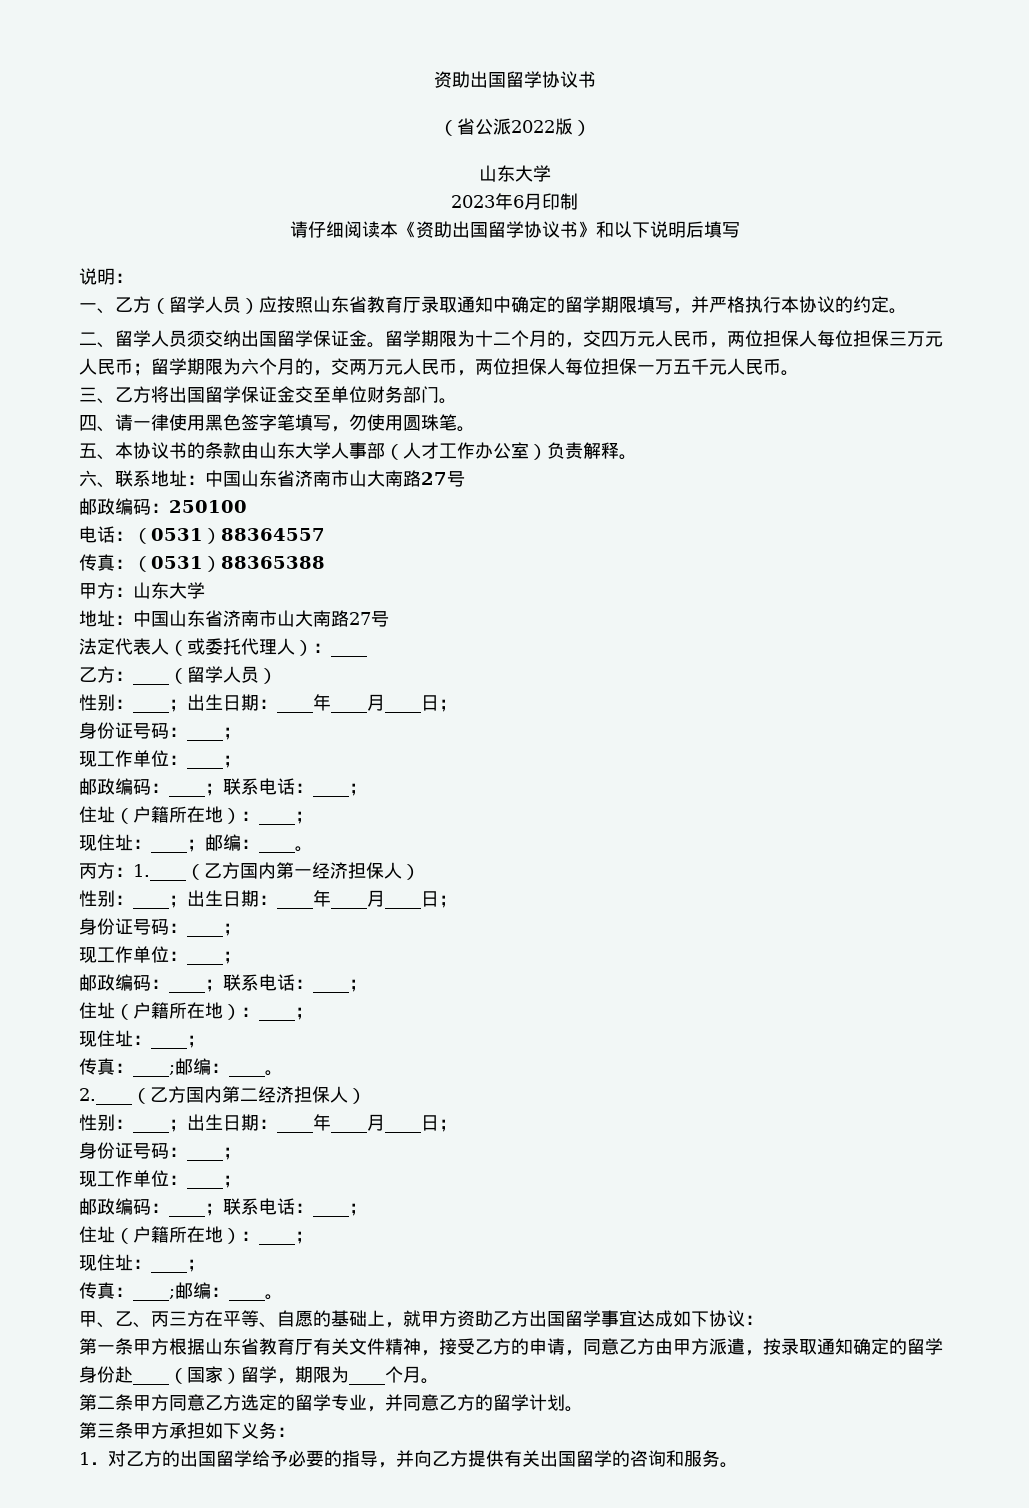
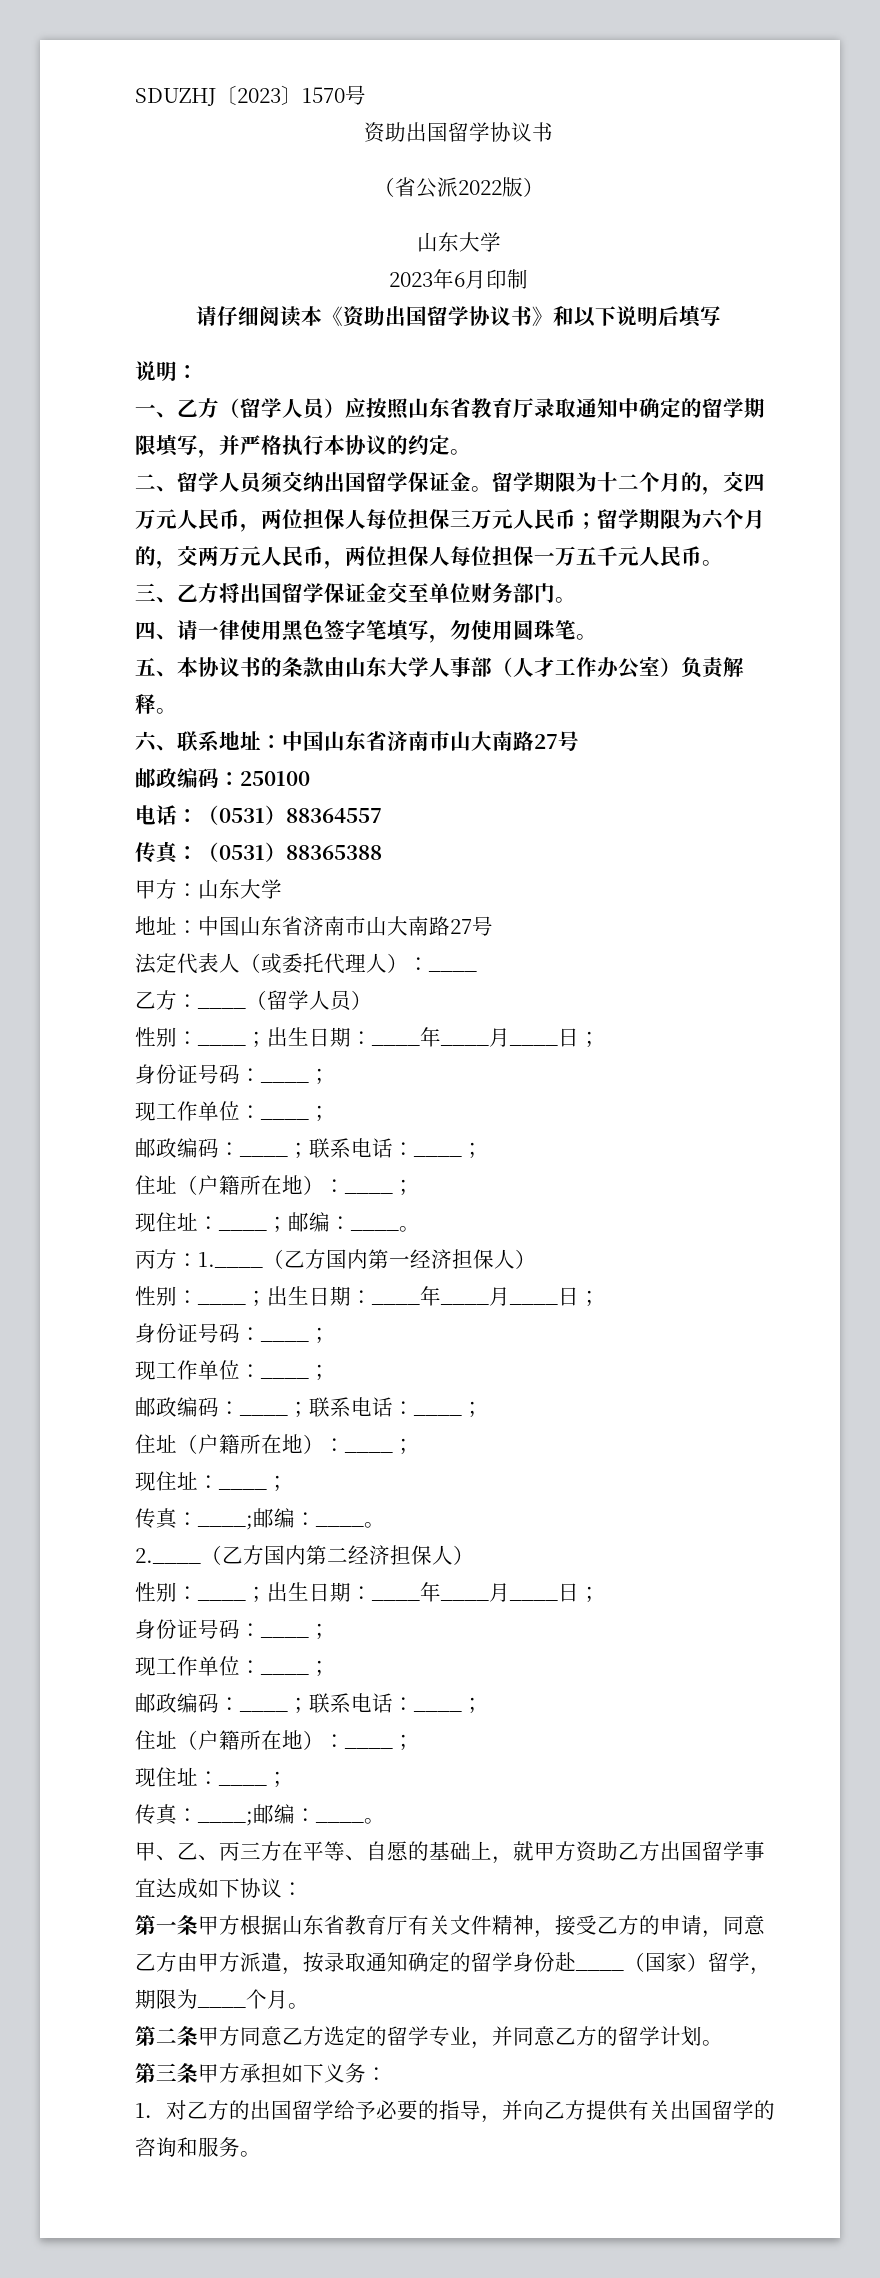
+ SDUZHJ〔2023〕1570号

